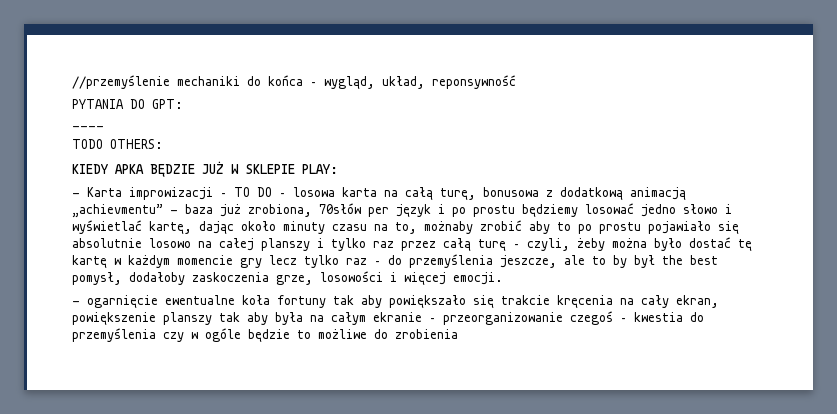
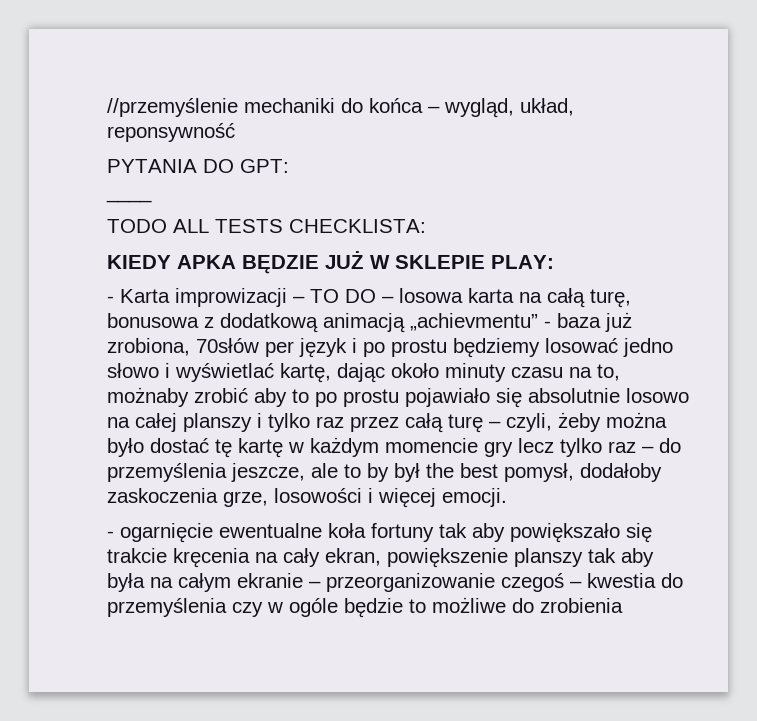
- TODO OTHERS:
+ TODO ALL TESTS CHECKLISTA:

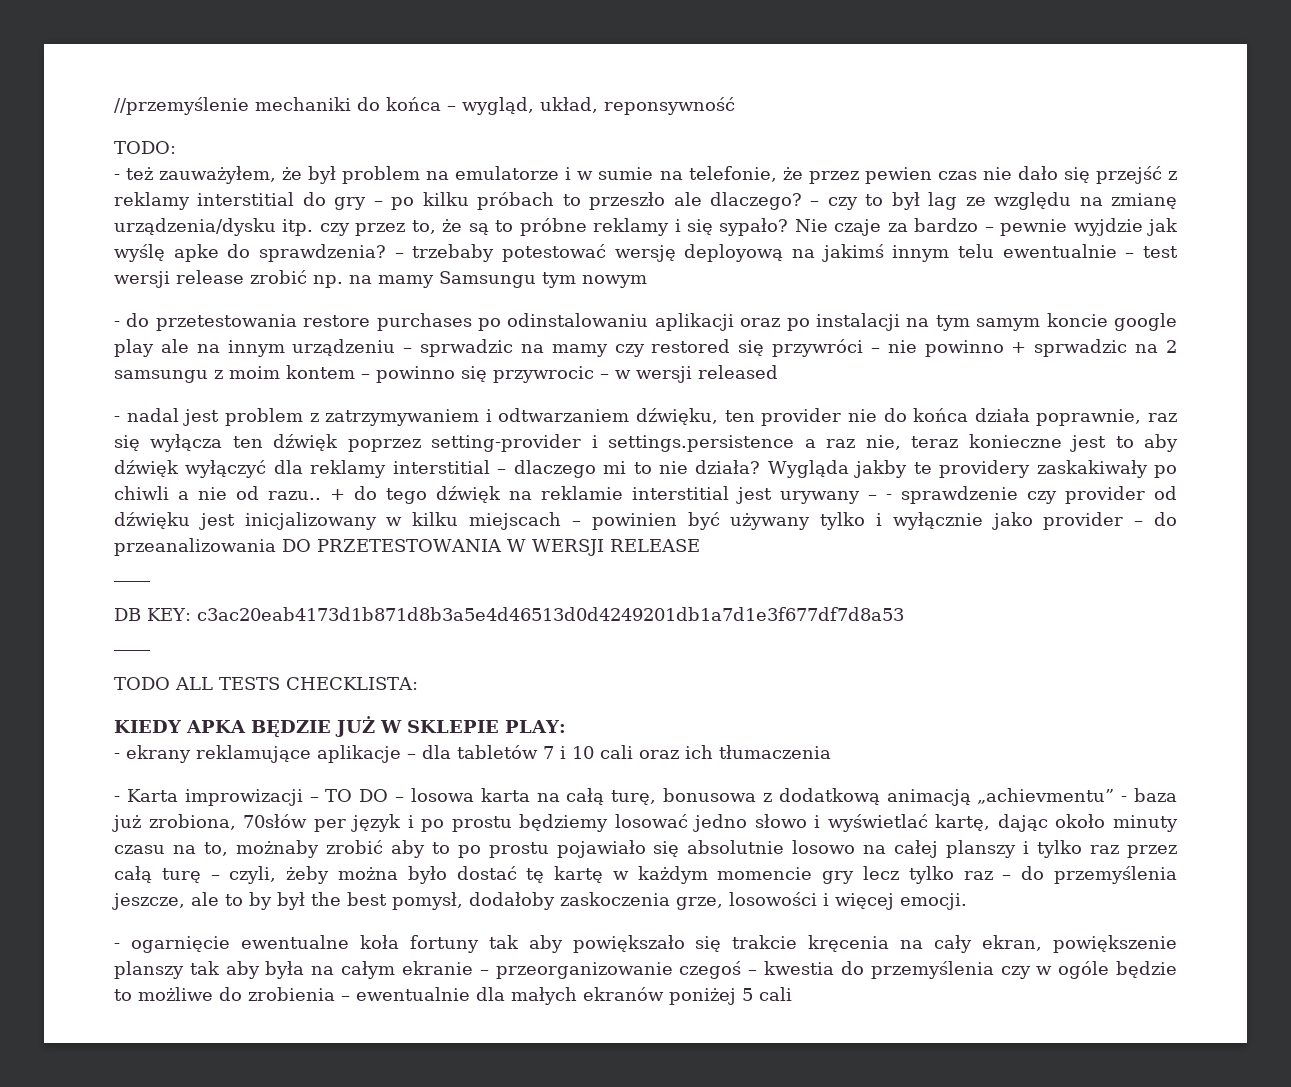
- PYTANIA DO GPT:
+ TODO:
+ - też zauważyłem, że był problem na emulatorze i w sumie na telefonie, że przez pewien czas nie dało się przejść z reklamy interstitial do gry – po kilku próbach to przeszło ale dlaczego? – czy to był lag ze względu na zmianę urządzenia/dysku itp. czy przez to, że są to próbne reklamy i się sypało? Nie czaje za bardzo – pewnie wyjdzie jak wyślę apke do sprawdzenia? – trzebaby potestować wersję deployową na jakimś innym telu ewentualnie – test wersji release zrobić np. na mamy Samsungu tym nowym
+ - do przetestowania restore purchases po odinstalowaniu aplikacji oraz po instalacji na tym samym koncie google play ale na innym urządzeniu – sprwadzic na mamy czy restored się przywróci – nie powinno + sprwadzic na 2 samsungu z moim kontem – powinno się przywrocic – w wersji released
+ - nadal jest problem z zatrzymywaniem i odtwarzaniem dźwięku, ten provider nie do końca działa poprawnie, raz się wyłącza ten dźwięk poprzez setting-provider i settings.persistence a raz nie, teraz konieczne jest to aby dźwięk wyłączyć dla reklamy interstitial – dlaczego mi to nie działa? Wygląda jakby te providery zaskakiwały po chiwli a nie od razu.. + do tego dźwięk na reklamie interstitial jest urywany – - sprawdzenie czy provider od dźwięku jest inicjalizowany w kilku miejscach – powinien być używany tylko i wyłącznie jako provider – do przeanalizowania DO PRZETESTOWANIA W WERSJI RELEASE
+ ____
+ DB KEY: c3ac20eab4173d1b871d8b3a5e4d46513d0d4249201db1a7d1e3f677df7d8a53
+ - ekrany reklamujące aplikacje – dla tabletów 7 i 10 cali oraz ich tłumaczenia
- - ogarnięcie ewentualne koła fortuny tak aby powiększało się trakcie kręcenia na cały ekran, powiększenie planszy tak aby była na całym ekranie – przeorganizowanie czegoś – kwestia do przemyślenia czy w ogóle będzie to możliwe do zrobienia
+ - ogarnięcie ewentualne koła fortuny tak aby powiększało się trakcie kręcenia na cały ekran, powiększenie planszy tak aby była na całym ekranie – przeorganizowanie czegoś – kwestia do przemyślenia czy w ogóle będzie to możliwe do zrobienia – ewentualnie dla małych ekranów poniżej 5 cali

